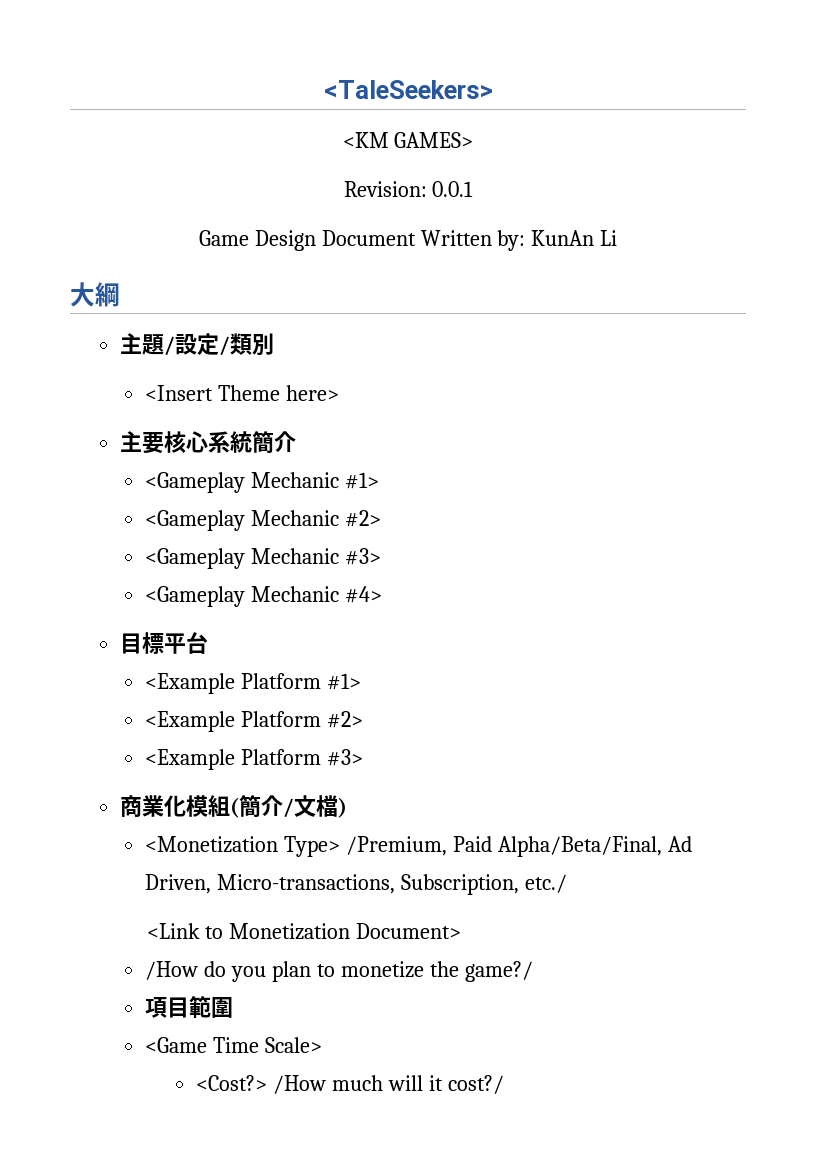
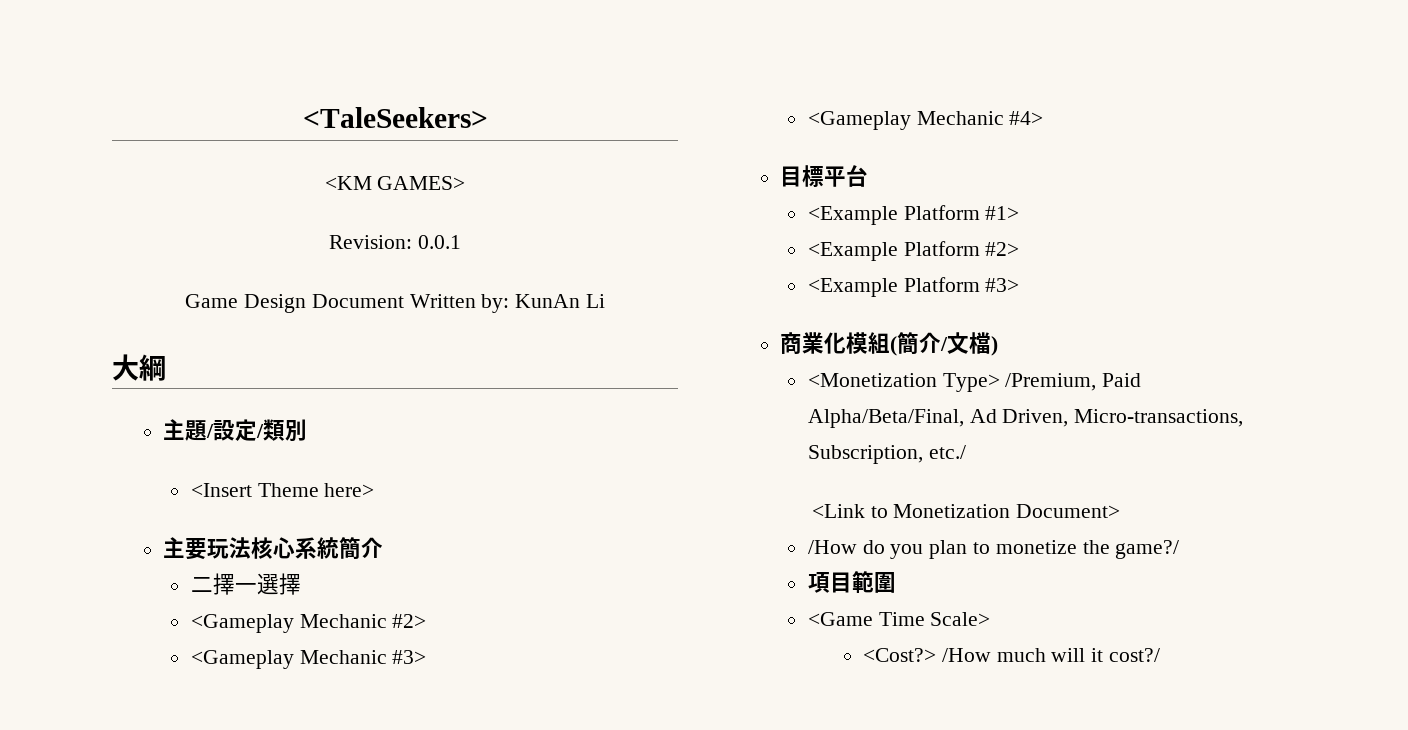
- 主要核心系統簡介
+ 主要玩法核心系統簡介
- <Gameplay Mechanic #1>
+ 二擇一選擇

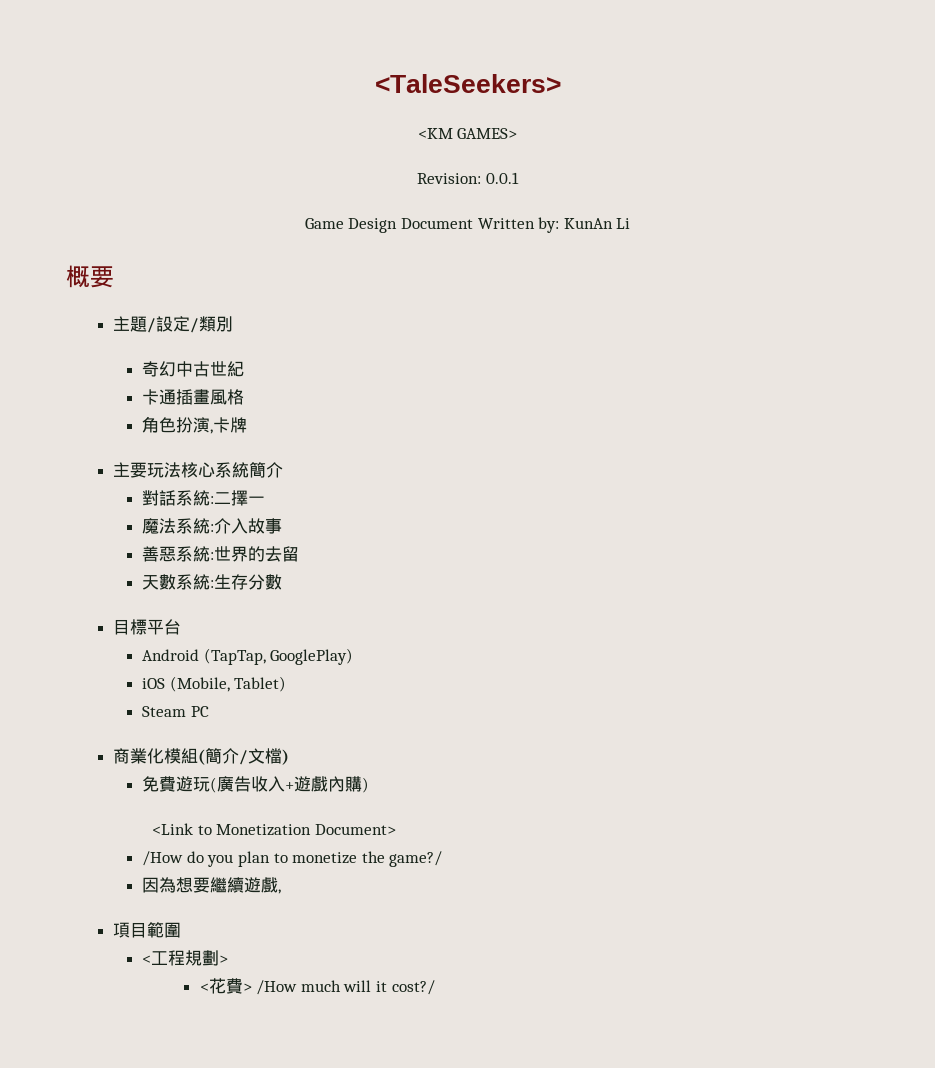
- 大綱
+ 概要
- <Insert Theme here>
+ 奇幻中古世紀
+ 卡通插畫風格
+ 角色扮演,卡牌
- 二擇一選擇
- <Gameplay Mechanic #2>
- <Gameplay Mechanic #3>
- <Gameplay Mechanic #4>
+ 對話系統:二擇一
+ 魔法系統:介入故事
+ 善惡系統:世界的去留
+ 天數系統:生存分數
  目標平台
- <Example Platform #1>
- <Example Platform #2>
- <Example Platform #3>
+ Android (TapTap, GooglePlay)
+ iOS (Mobile, Tablet)
+ Steam PC
- <Monetization Type> /Premium, Paid Alpha/Beta/Final, Ad Driven, Micro-transactions, Subscription, etc./
+ 免費遊玩(廣告收入+遊戲內購)
+ 因為想要繼續遊戲,
  項目範圍
- <Game Time Scale>
- <Cost?> /How much will it cost?/
+ <工程規劃>
+ <花費> /How much will it cost?/

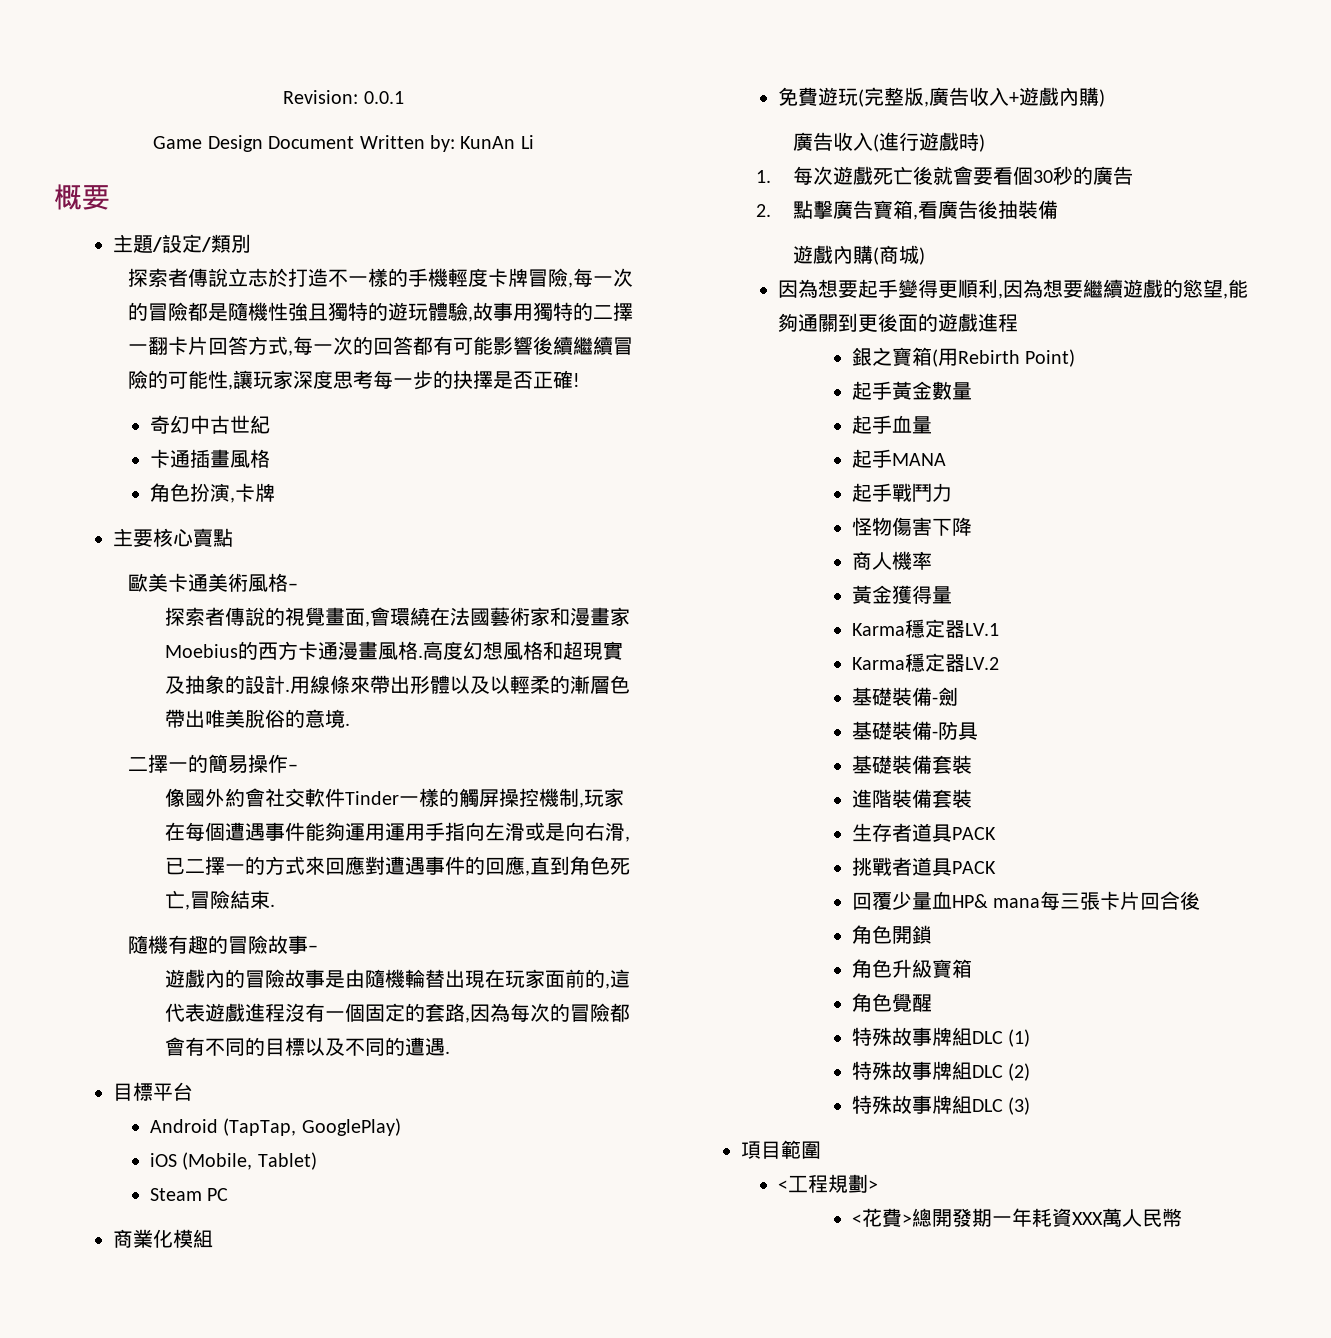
- <TaleSeekers>
- <KM GAMES>
+ 探索者傳說立志於打造不一樣的手機輕度卡牌冒險,每一次的冒險都是隨機性強且獨特的遊玩體驗,故事用獨特的二擇一翻卡片回答方式,每一次的回答都有可能影響後續繼續冒險的可能性,讓玩家深度思考每一步的抉擇是否正確!
- 主要玩法核心系統簡介
- 對話系統:二擇一
- 魔法系統:介入故事
- 善惡系統:世界的去留
- 天數系統:生存分數
+ 主要核心賣點
+ 歐美卡通美術風格–
+ 探索者傳說的視覺畫面,會環繞在法國藝術家和漫畫家Moebius的西方卡通漫畫風格.高度幻想風格和超現實及抽象的設計.用線條來帶出形體以及以輕柔的漸層色帶出唯美脫俗的意境.
+ 二擇一的簡易操作–
+ 像國外約會社交軟件Tinder一樣的觸屏操控機制,玩家在每個遭遇事件能夠運用運用手指向左滑或是向右滑,已二擇一的方式來回應對遭遇事件的回應,直到角色死亡,冒險結束.
+ 隨機有趣的冒險故事–
+ 遊戲內的冒險故事是由隨機輪替出現在玩家面前的,這代表遊戲進程沒有一個固定的套路,因為每次的冒險都會有不同的目標以及不同的遭遇.
- 商業化模組(簡介/文檔)
+ 商業化模組
- 免費遊玩(廣告收入+遊戲內購)
+ 免費遊玩(完整版,廣告收入+遊戲內購)
- <Link to Monetization Document>
- /How do you plan to monetize the game?/
- 因為想要繼續遊戲,
+ 廣告收入(進行遊戲時)
+ 1.每次遊戲死亡後就會要看個30秒的廣告
+ 2.點擊廣告寶箱,看廣告後抽裝備
+ 遊戲內購(商城)
+ 因為想要起手變得更順利,因為想要繼續遊戲的慾望,能夠通關到更後面的遊戲進程
+ 銀之寶箱(用Rebirth Point)
+ 起手黃金數量
+ 起手血量
+ 起手MANA
+ 起手戰鬥力
+ 怪物傷害下降
+ 商人機率
+ 黃金獲得量
+ Karma穩定器LV.1
+ Karma穩定器LV.2
+ 基礎裝備-劍
+ 基礎裝備-防具
+ 基礎裝備套裝
+ 進階裝備套裝
+ 生存者道具PACK
+ 挑戰者道具PACK
+ 回覆少量血HP& mana每三張卡片回合後
+ 角色開鎖
+ 角色升級寶箱
+ 角色覺醒
+ 特殊故事牌組DLC (1)
+ 特殊故事牌組DLC (2)
+ 特殊故事牌組DLC (3)
- <花費> /How much will it cost?/
+ <花費>總開發期一年耗資XXX萬人民幣

